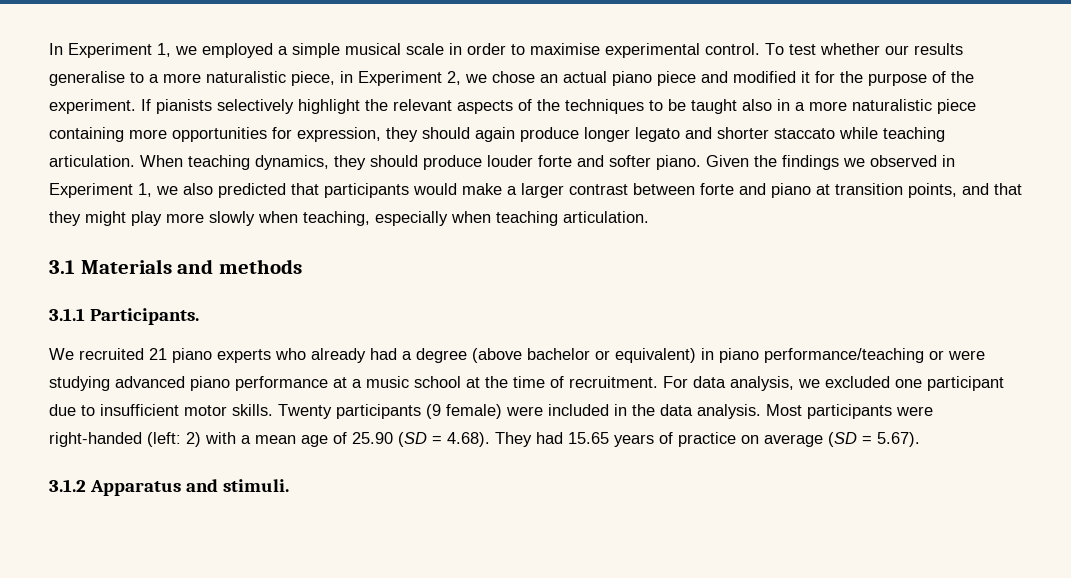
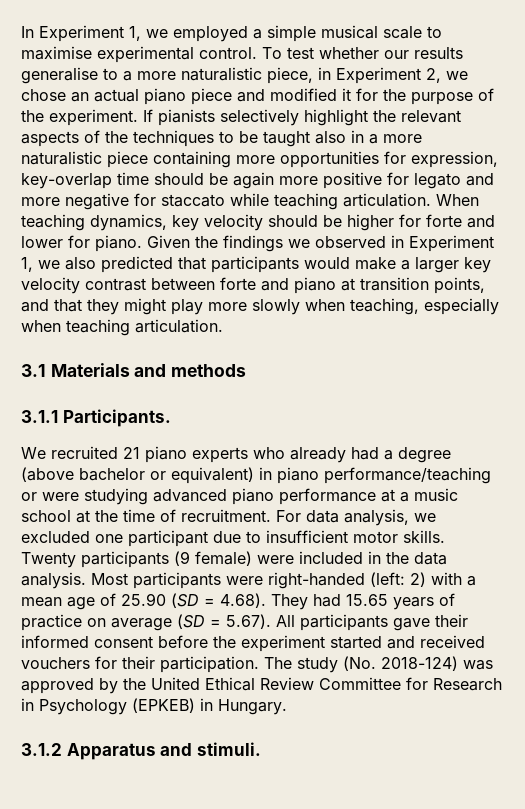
- In Experiment 1, we employed a simple musical scale in order to maximise experimental control.
+ In Experiment 1, we employed a simple musical scale to maximise experimental control.
- If pianists selectively highlight the relevant aspects of the techniques to be taught also in a more naturalistic piece containing more opportunities for expression, they should again produce longer legato and shorter staccato while teaching articulation.
+ If pianists selectively highlight the relevant aspects of the techniques to be taught also in a more naturalistic piece containing more opportunities for expression, key-overlap time should be again more positive for legato and more negative for staccato while teaching articulation.
- When teaching dynamics, they should produce louder forte and softer piano.
+ When teaching dynamics, key velocity should be higher for forte and lower for piano.
- Given the findings we observed in Experiment 1, we also predicted that participants would make a larger contrast between forte and piano at transition points, and that they might play more slowly when teaching, especially when teaching articulation.
+ Given the findings we observed in Experiment 1, we also predicted that participants would make a larger key velocity contrast between forte and piano at transition points, and that they might play more slowly when teaching, especially when teaching articulation.
- Most participants were right-handed (left: 2) with a mean age of 25.90 (SD = 4.68). They had 15.65 years of practice on average (SD = 5.67).
+ Most participants were right-handed (left: 2) with a mean age of 25.90 (SD = 4.68). They had 15.65 years of practice on average (SD = 5.67). All participants gave their informed consent before the experiment started and received vouchers for their participation. The study (No. 2018-124) was approved by the United Ethical Review Committee for Research in Psychology (EPKEB) in Hungary.

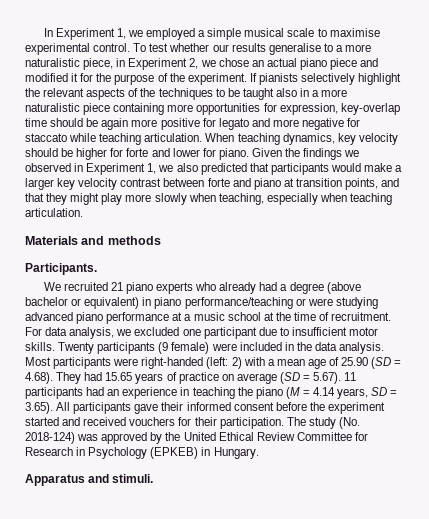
- 3.1 Materials and methods
+ Materials and methods
- 3.1.1 Participants.
+ Participants.
- Most participants were right-handed (left: 2) with a mean age of 25.90 (SD = 4.68). They had 15.65 years of practice on average (SD = 5.67). All participants gave their informed consent before the experiment started and received vouchers for their participation.
+ Most participants were right-handed (left: 2) with a mean age of 25.90 (SD = 4.68). They had 15.65 years of practice on average (SD = 5.67). 11 participants had an experience in teaching the piano (M = 4.14 years, SD = 3.65). All participants gave their informed consent before the experiment started and received vouchers for their participation.
- 3.1.2 Apparatus and stimuli.
+ Apparatus and stimuli.

